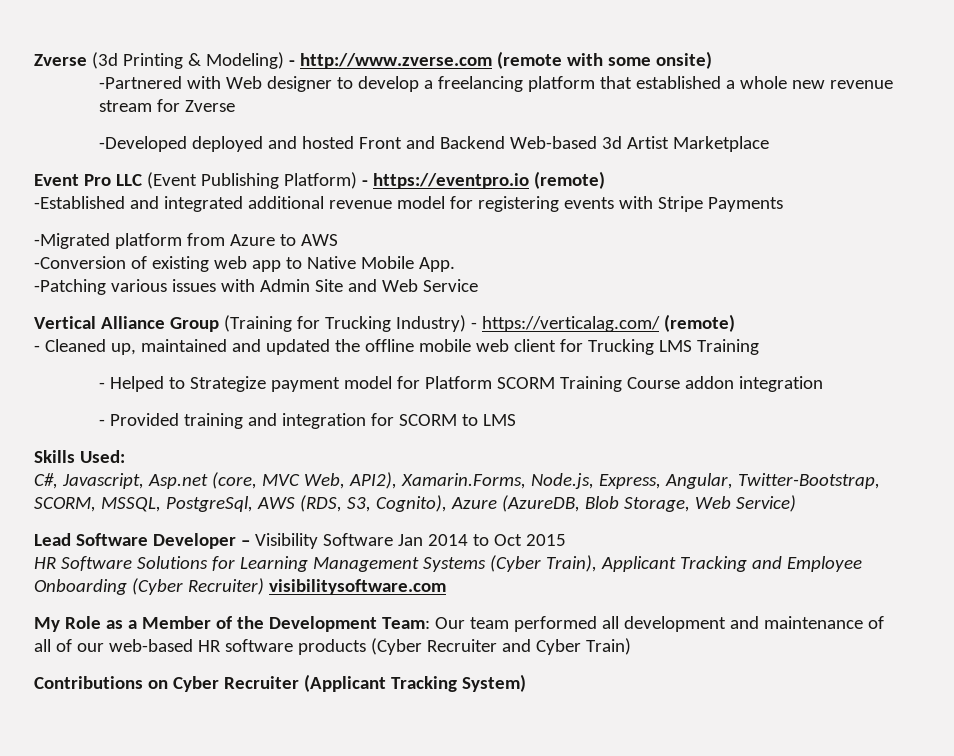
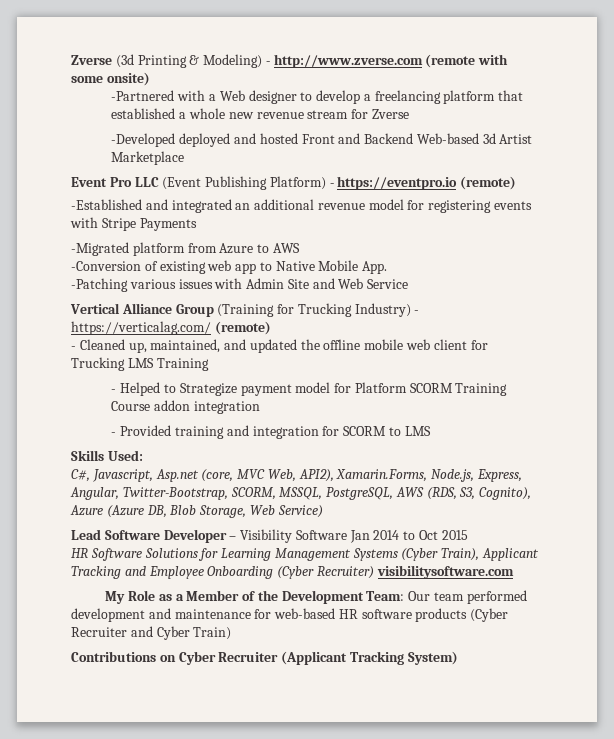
- -Partnered with Web designer to develop a freelancing platform that established a whole new revenue stream for Zverse
+ -Partnered with a Web designer to develop a freelancing platform that established a whole new revenue stream for Zverse
- -Established and integrated additional revenue model for registering events with Stripe Payments
+ -Established and integrated an additional revenue model for registering events with Stripe Payments
- - Cleaned up, maintained and updated the offline mobile web client for Trucking LMS Training
+ - Cleaned up, maintained, and updated the offline mobile web client for Trucking LMS Training
- C#, Javascript, Asp.net (core, MVC Web, API2), Xamarin.Forms, Node.js, Express, Angular, Twitter-Bootstrap, SCORM, MSSQL, PostgreSql, AWS (RDS, S3, Cognito), Azure (AzureDB, Blob Storage, Web Service)
+ C#, Javascript, Asp.net (core, MVC Web, API2), Xamarin.Forms, Node.js, Express, Angular, Twitter-Bootstrap, SCORM, MSSQL, PostgreSQL, AWS (RDS, S3, Cognito), Azure (Azure DB, Blob Storage, Web Service)
- My Role as a Member of the Development Team: Our team performed all development and maintenance of all of our web-based HR software products (Cyber Recruiter and Cyber Train)
+ My Role as a Member of the Development Team: Our team performed development and maintenance for web-based HR software products (Cyber Recruiter and Cyber Train)

